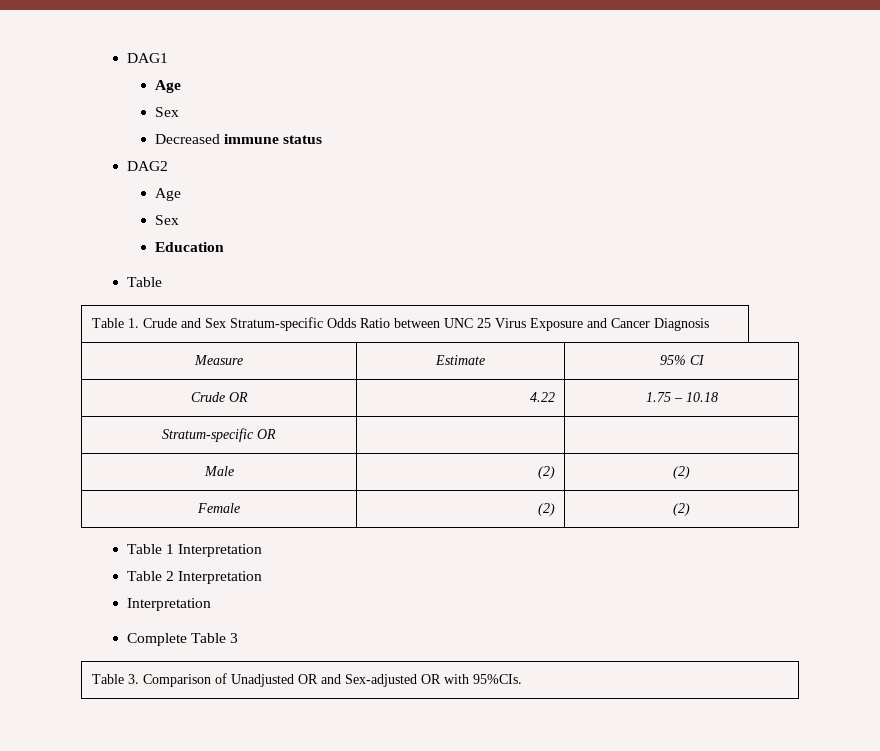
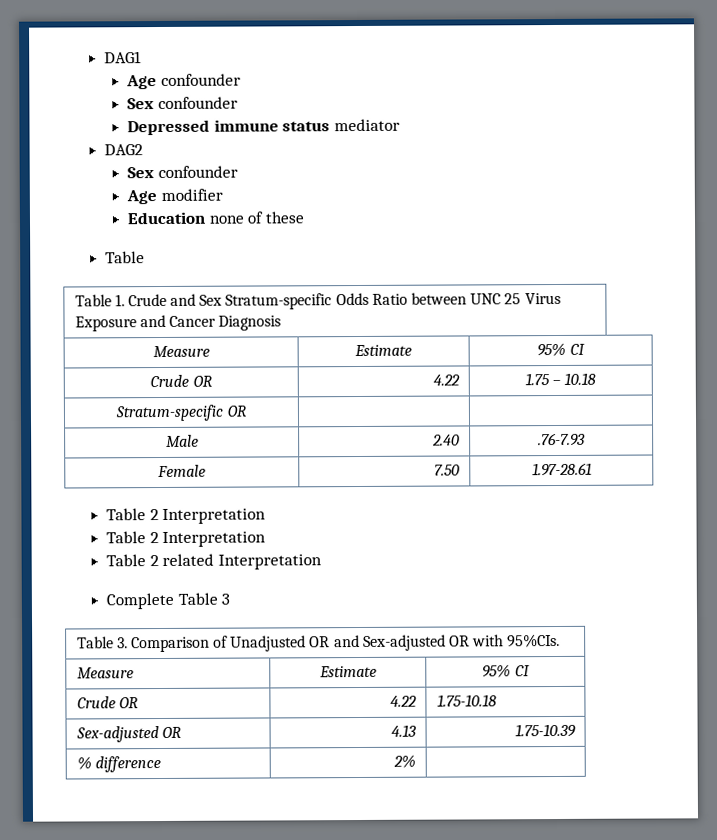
  DAG1
- Age
- Sex
- Decreased immune status
+ Age confounder
+ Sex confounder
+ Depressed immune status mediator
  DAG2
- Age
- Sex
+ Sex confounder
+ Age modifier
- Education
+ Education none of these
- Male | (2) | (2)
+ Male | 2.40 | .76-7.93
- Female | (2) | (2)
- Table 1 Interpretation
+ Female | 7.50 | 1.97-28.61
  Table 2 Interpretation
- Interpretation
+ Table 2 Interpretation
+ Table 2 related Interpretation
  Table 3. Comparison of Unadjusted OR and Sex-adjusted OR with 95%CIs.
+ Measure | Estimate | 95% CI
+ Crude OR | 4.22 | 1.75-10.18
+ Sex-adjusted OR | 4.13 | 1.75-10.39
+ % difference | 2% |

